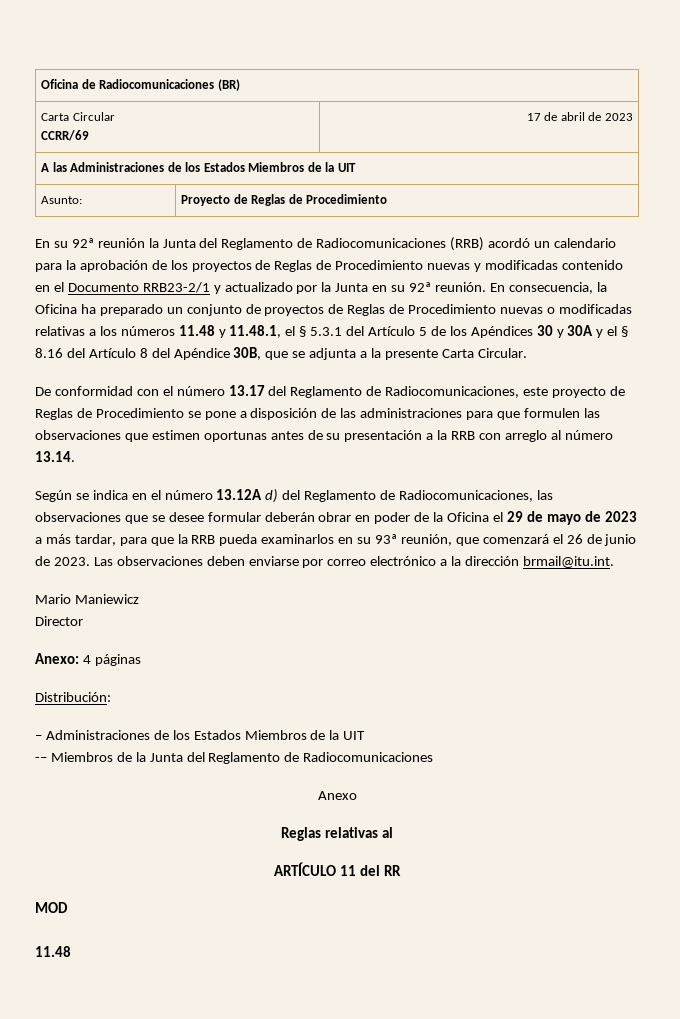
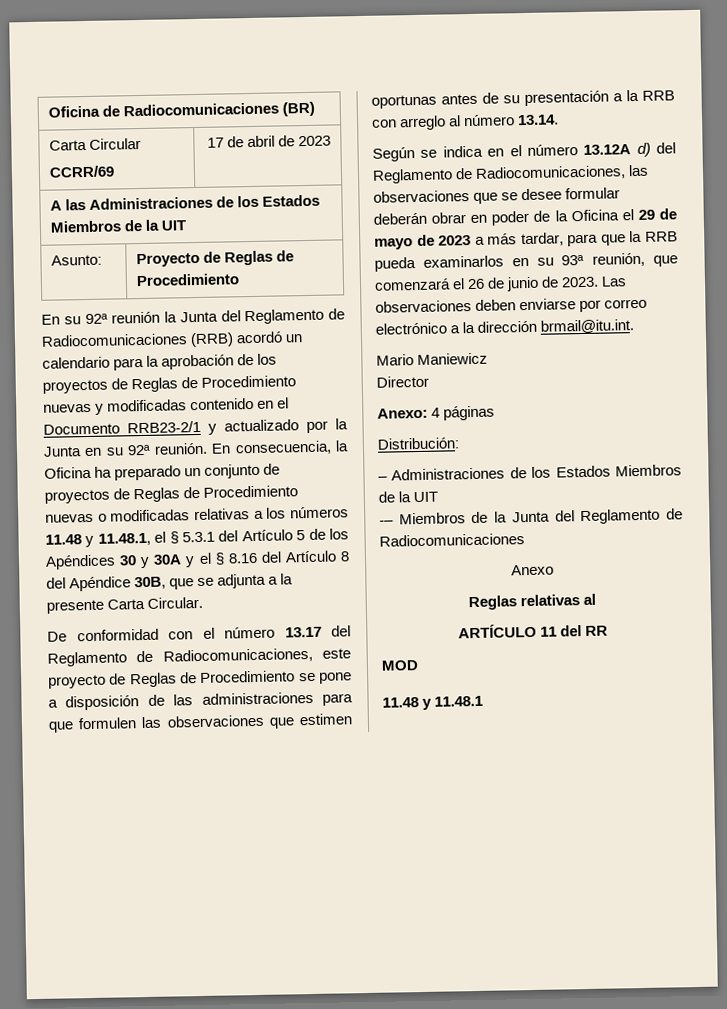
  MOD
- 11.48
+ 11.48 y 11.48.1

